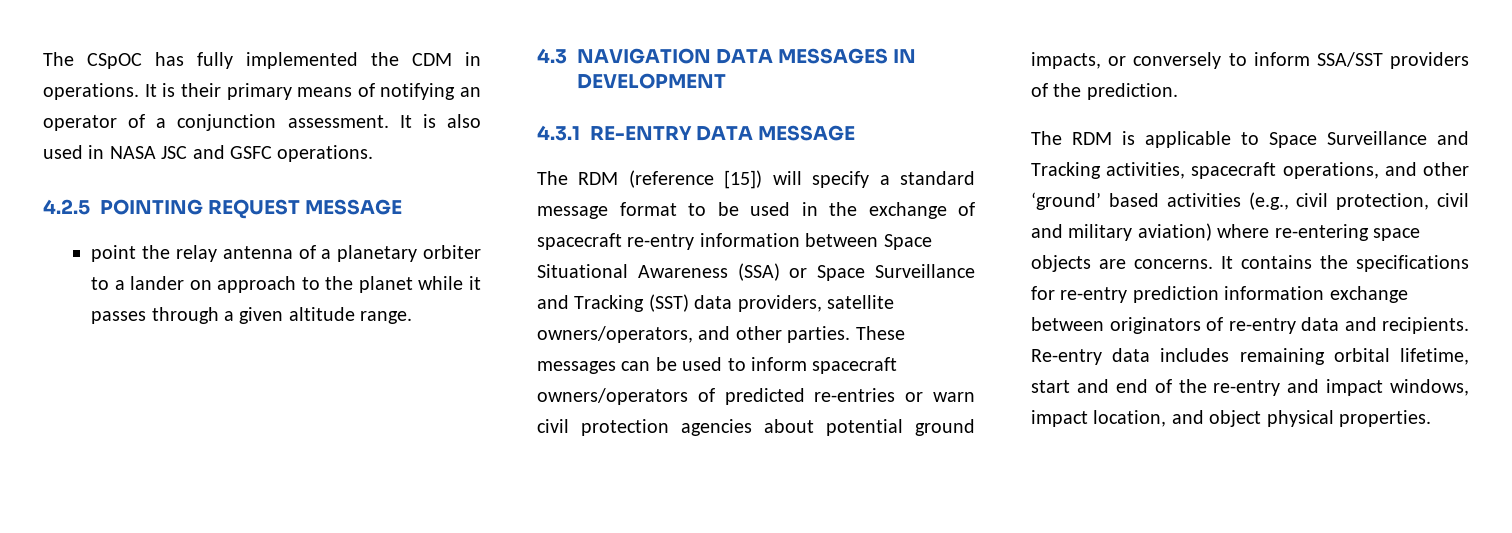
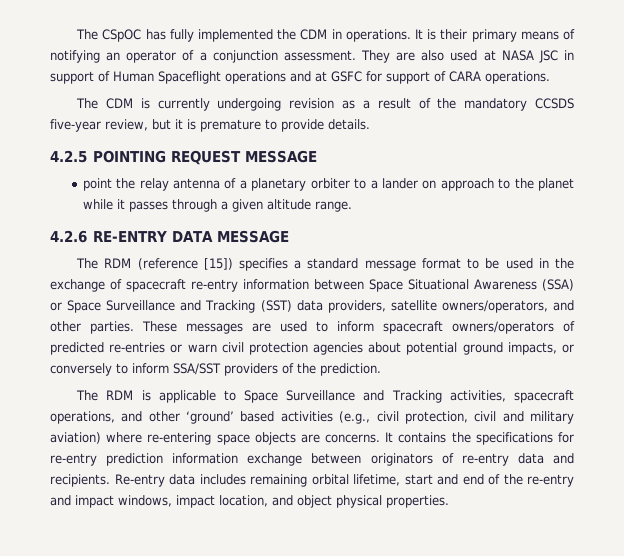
- It is also used in NASA JSC and GSFC operations.
+ They are also used at NASA JSC in support of Human Spaceflight operations and at GSFC for support of CARA operations.
+ The CDM is currently undergoing revision as a result of the mandatory CCSDS five-year review, but it is premature to provide details.
- 4.3 NAVIGATION DATA MESSAGES IN DEVELOPMENT
- 4.3.1 RE-ENTRY DATA MESSAGE
+ 4.2.6 RE-ENTRY DATA MESSAGE
- The RDM (reference [15]) will specify a standard message format to be used in the exchange of spacecraft re-entry information between Space Situational Awareness (SSA) or Space Surveillance and Tracking (SST) data providers, satellite owners/operators, and other parties.
+ The RDM (reference [15]) specifies a standard message format to be used in the exchange of spacecraft re-entry information between Space Situational Awareness (SSA) or Space Surveillance and Tracking (SST) data providers, satellite owners/operators, and other parties.
- These messages can be used to inform spacecraft owners/operators of predicted re-entries or warn civil protection agencies about potential ground impacts, or conversely to inform SSA/SST providers of the prediction.
+ These messages are used to inform spacecraft owners/operators of predicted re-entries or warn civil protection agencies about potential ground impacts, or conversely to inform SSA/SST providers of the prediction.

